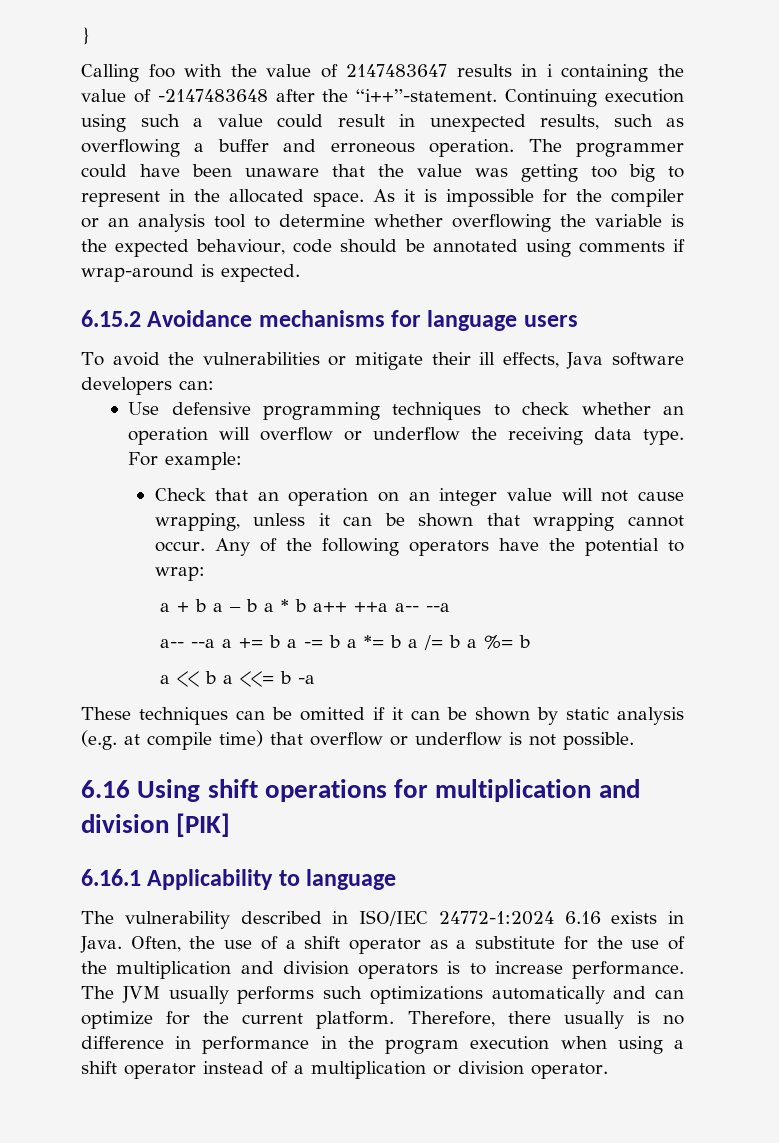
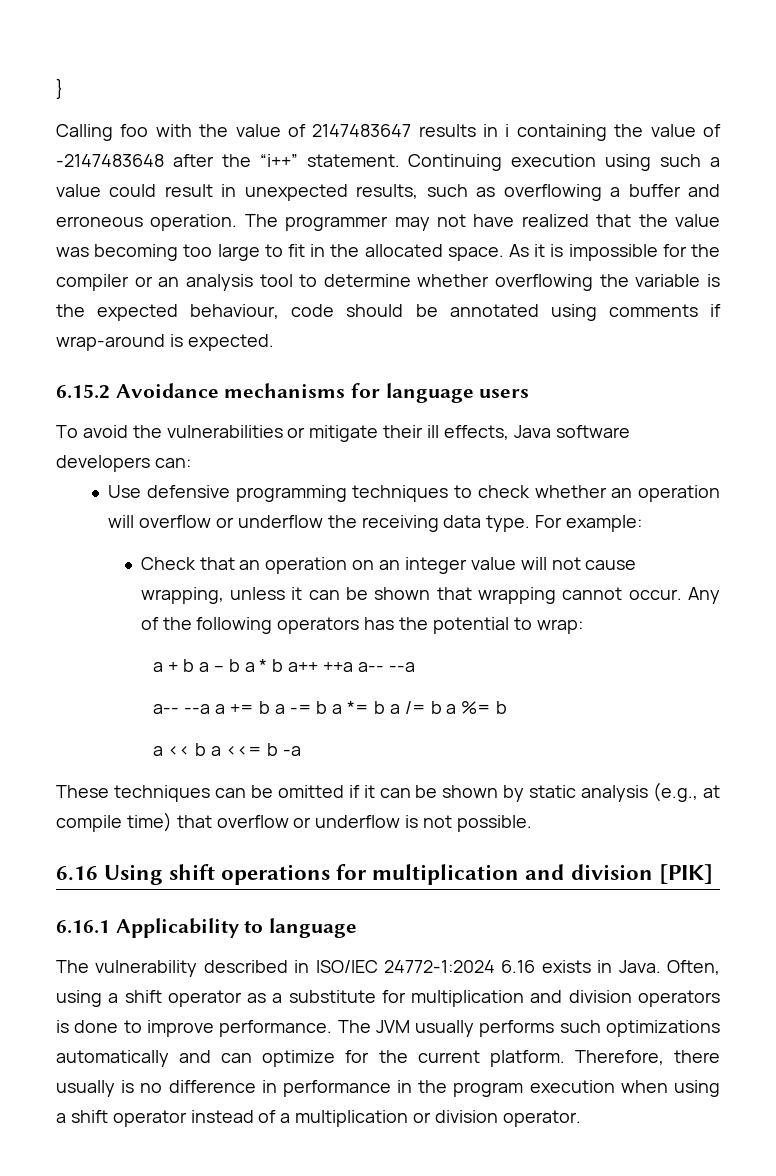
- Calling foo with the value of 2147483647 results in i containing the value of -2147483648 after the “i++”-statement.
+ Calling foo with the value of 2147483647 results in i containing the value of -2147483648 after the “i++” statement.
- The programmer could have been unaware that the value was getting too big to represent in the allocated space.
+ The programmer may not have realized that the value was becoming too large to fit in the allocated space.
- Any of the following operators have the potential to wrap:
+ Any of the following operators has the potential to wrap:
- These techniques can be omitted if it can be shown by static analysis (e.g. at compile time) that overflow or underflow is not possible.
+ These techniques can be omitted if it can be shown by static analysis (e.g., at compile time) that overflow or underflow is not possible.
- Often, the use of a shift operator as a substitute for the use of the multiplication and division operators is to increase performance.
+ Often, using a shift operator as a substitute for multiplication and division operators is done to improve performance.

